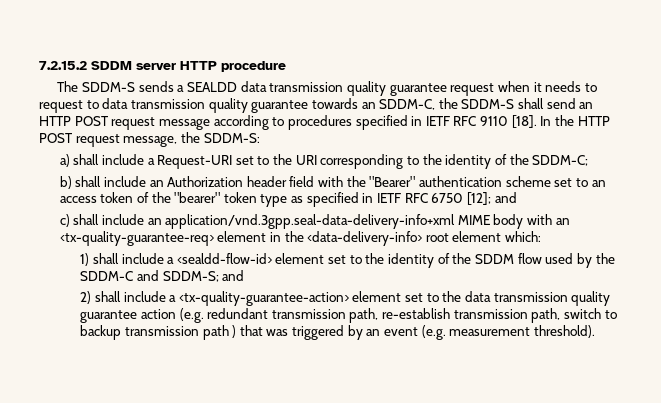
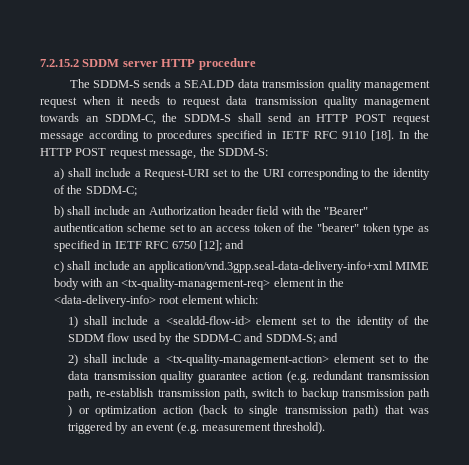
- The SDDM-S sends a SEALDD data transmission quality guarantee request when it needs to request to data transmission quality guarantee towards an SDDM-C, the SDDM-S shall send an HTTP POST request message according to procedures specified in IETF RFC 9110 [18].
+ The SDDM-S sends a SEALDD data transmission quality management request when it needs to request data transmission quality management towards an SDDM-C, the SDDM-S shall send an HTTP POST request message according to procedures specified in IETF RFC 9110 [18].
- c) shall include an application/vnd.3gpp.seal-data-delivery-info+xml MIME body with an <tx-quality-guarantee-req> element in the <data-delivery-info> root element which:
+ c) shall include an application/vnd.3gpp.seal-data-delivery-info+xml MIME body with an <tx-quality-management-req> element in the <data-delivery-info> root element which:
- 2) shall include a <tx-quality-guarantee-action> element set to the data transmission quality guarantee action (e.g. redundant transmission path, re-establish transmission path, switch to backup transmission path ) that was triggered by an event (e.g. measurement threshold).
+ 2) shall include a <tx-quality-management-action> element set to the data transmission quality guarantee action (e.g. redundant transmission path, re-establish transmission path, switch to backup transmission path ) or optimization action (back to single transmission path) that was triggered by an event (e.g. measurement threshold).

